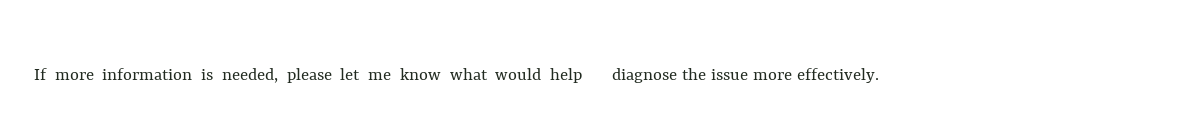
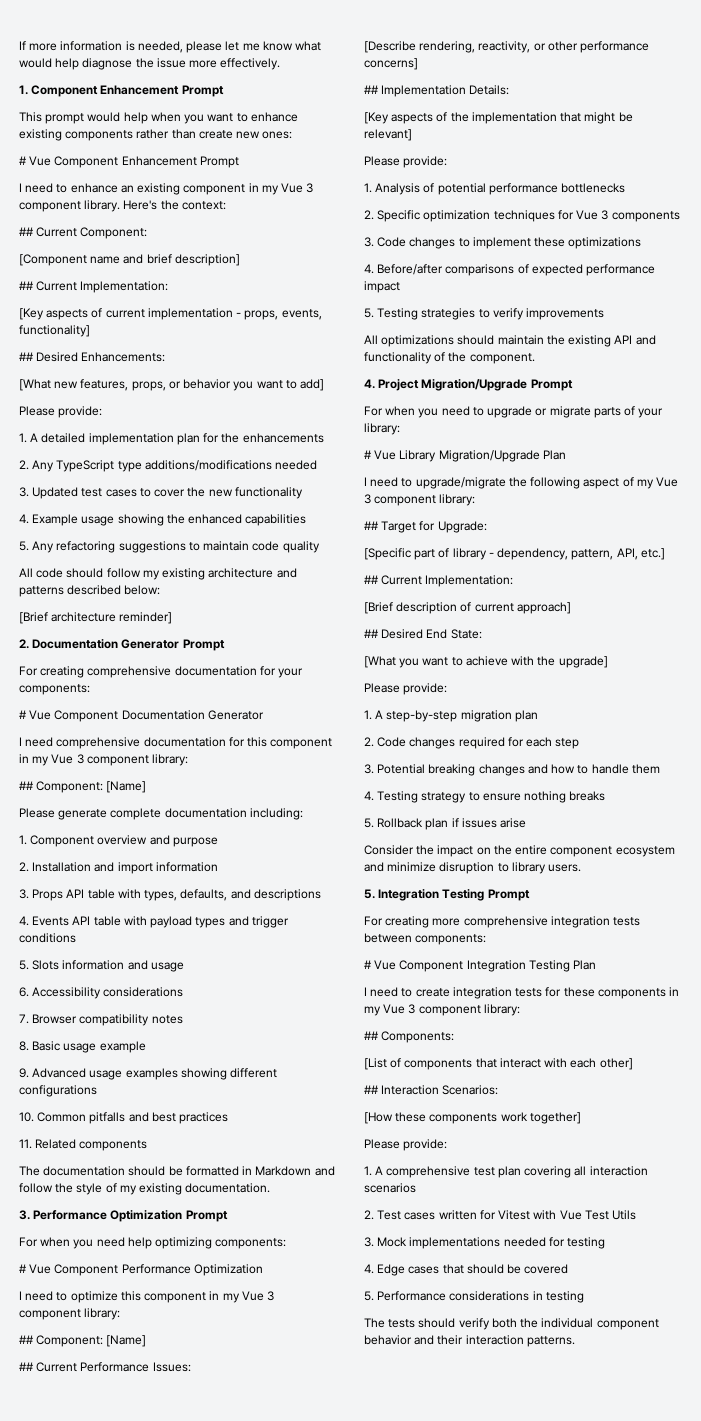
+ 1. Component Enhancement Prompt
+ This prompt would help when you want to enhance existing components rather than create new ones:
+ # Vue Component Enhancement Prompt
+ I need to enhance an existing component in my Vue 3 component library. Here's the context:
+ ## Current Component:
+ [Component name and brief description]
+ ## Current Implementation:
+ [Key aspects of current implementation - props, events, functionality]
+ ## Desired Enhancements:
+ [What new features, props, or behavior you want to add]
+ Please provide:
+ 1. A detailed implementation plan for the enhancements
+ 2. Any TypeScript type additions/modifications needed
+ 3. Updated test cases to cover the new functionality
+ 4. Example usage showing the enhanced capabilities
+ 5. Any refactoring suggestions to maintain code quality
+ All code should follow my existing architecture and patterns described below:
+ [Brief architecture reminder]
+ 2. Documentation Generator Prompt
+ For creating comprehensive documentation for your components:
+ # Vue Component Documentation Generator
+ I need comprehensive documentation for this component in my Vue 3 component library:
+ ## Component: [Name]
+ Please generate complete documentation including:
+ 1. Component overview and purpose
+ 2. Installation and import information
+ 3. Props API table with types, defaults, and descriptions
+ 4. Events API table with payload types and trigger conditions
+ 5. Slots information and usage
+ 6. Accessibility considerations
+ 7. Browser compatibility notes
+ 8. Basic usage example
+ 9. Advanced usage examples showing different configurations
+ 10. Common pitfalls and best practices
+ 11. Related components
+ The documentation should be formatted in Markdown and follow the style of my existing documentation.
+ 3. Performance Optimization Prompt
+ For when you need help optimizing components:
+ # Vue Component Performance Optimization
+ I need to optimize this component in my Vue 3 component library:
+ ## Component: [Name]
+ ## Current Performance Issues:
+ [Describe rendering, reactivity, or other performance concerns]
+ ## Implementation Details:
+ [Key aspects of the implementation that might be relevant]
+ Please provide:
+ 1. Analysis of potential performance bottlenecks
+ 2. Specific optimization techniques for Vue 3 components
+ 3. Code changes to implement these optimizations
+ 4. Before/after comparisons of expected performance impact
+ 5. Testing strategies to verify improvements
+ All optimizations should maintain the existing API and functionality of the component.
+ 4. Project Migration/Upgrade Prompt
+ For when you need to upgrade or migrate parts of your library:
+ # Vue Library Migration/Upgrade Plan
+ I need to upgrade/migrate the following aspect of my Vue 3 component library:
+ ## Target for Upgrade:
+ [Specific part of library - dependency, pattern, API, etc.]
+ ## Current Implementation:
+ [Brief description of current approach]
+ ## Desired End State:
+ [What you want to achieve with the upgrade]
+ Please provide:
+ 1. A step-by-step migration plan
+ 2. Code changes required for each step
+ 3. Potential breaking changes and how to handle them
+ 4. Testing strategy to ensure nothing breaks
+ 5. Rollback plan if issues arise
+ Consider the impact on the entire component ecosystem and minimize disruption to library users.
+ 5. Integration Testing Prompt
+ For creating more comprehensive integration tests between components:
+ # Vue Component Integration Testing Plan
+ I need to create integration tests for these components in my Vue 3 component library:
+ ## Components:
+ [List of components that interact with each other]
+ ## Interaction Scenarios:
+ [How these components work together]
+ Please provide:
+ 1. A comprehensive test plan covering all interaction scenarios
+ 2. Test cases written for Vitest with Vue Test Utils
+ 3. Mock implementations needed for testing
+ 4. Edge cases that should be covered
+ 5. Performance considerations in testing
+ The tests should verify both the individual component behavior and their interaction patterns.

